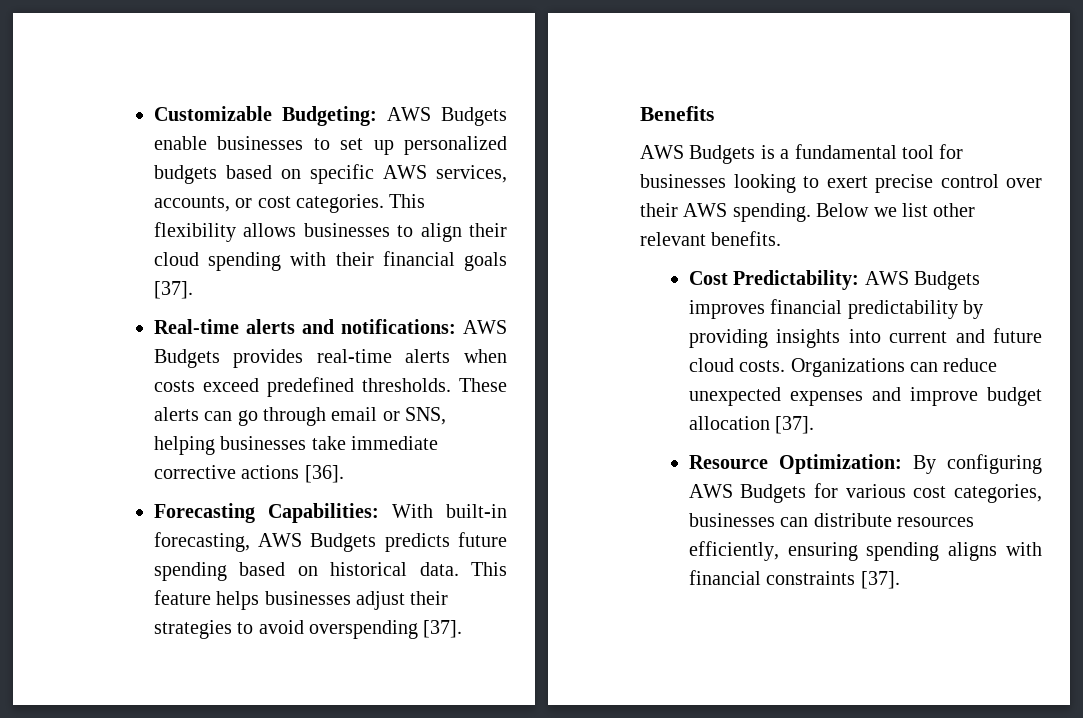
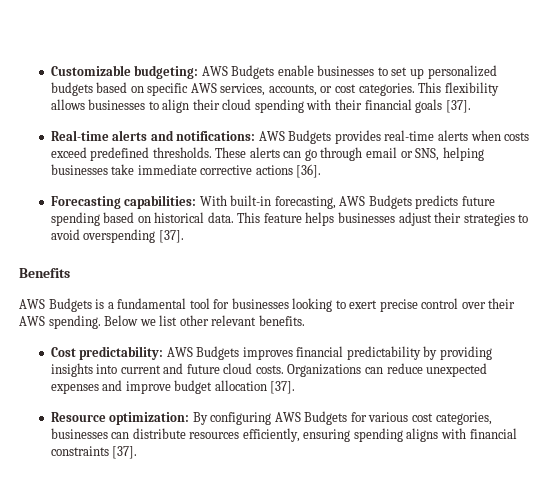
- Customizable Budgeting: AWS Budgets enable businesses to set up personalized budgets based on specific AWS services, accounts, or cost categories.
+ Customizable budgeting: AWS Budgets enable businesses to set up personalized budgets based on specific AWS services, accounts, or cost categories.
- Forecasting Capabilities: With built-in forecasting, AWS Budgets predicts future spending based on historical data.
+ Forecasting capabilities: With built-in forecasting, AWS Budgets predicts future spending based on historical data.
- Cost Predictability: AWS Budgets improves financial predictability by providing insights into current and future cloud costs.
+ Cost predictability: AWS Budgets improves financial predictability by providing insights into current and future cloud costs.
- Resource Optimization: By configuring AWS Budgets for various cost categories, businesses can distribute resources efficiently, ensuring spending aligns with financial constraints [37].
+ Resource optimization: By configuring AWS Budgets for various cost categories, businesses can distribute resources efficiently, ensuring spending aligns with financial constraints [37].

